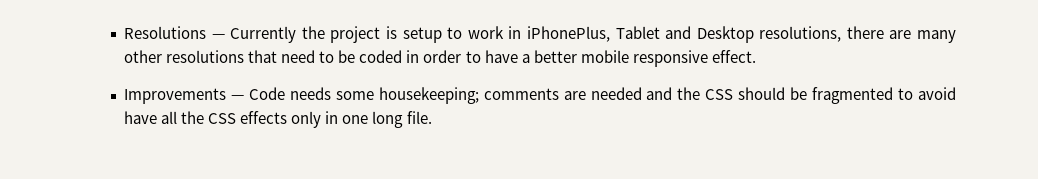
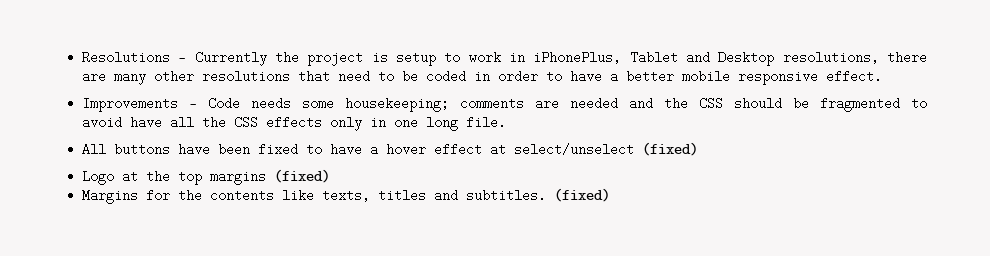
+ All buttons have been fixed to have a hover effect at select/unselect (fixed)
+ Logo at the top margins (fixed)
+ Margins for the contents like texts, titles and subtitles. (fixed)

